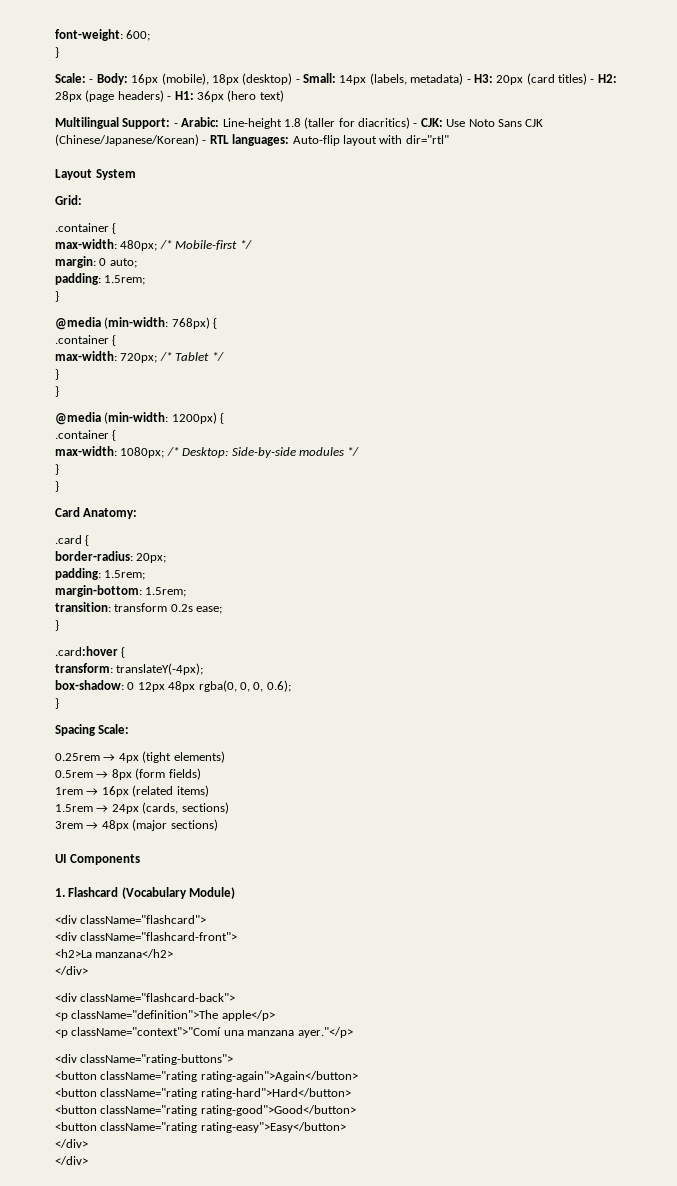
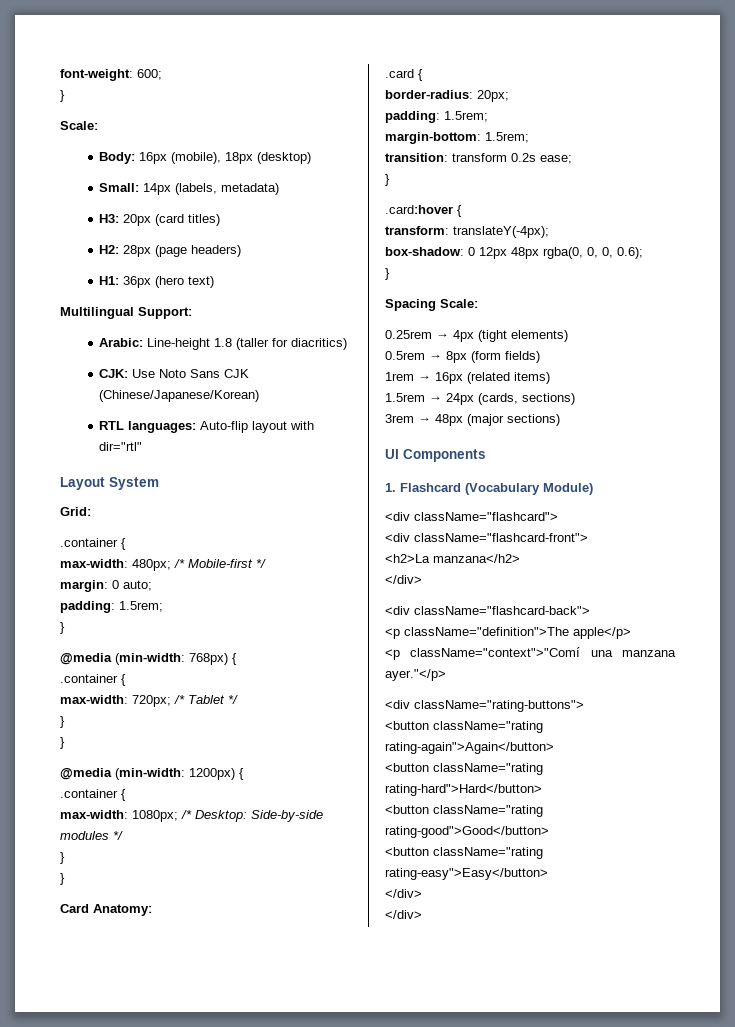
  font-weight: 600;
  }
- Scale: - Body: 16px (mobile), 18px (desktop) - Small: 14px (labels, metadata) - H3: 20px (card titles) - H2: 28px (page headers) - H1: 36px (hero text)
+ Scale:
+ Body: 16px (mobile), 18px (desktop)
+ Small: 14px (labels, metadata)
+ H3: 20px (card titles)
+ H2: 28px (page headers)
+ H1: 36px (hero text)
- Multilingual Support: - Arabic: Line-height 1.8 (taller for diacritics) - CJK: Use Noto Sans CJK (Chinese/Japanese/Korean) - RTL languages: Auto-flip layout with dir="rtl"
+ Multilingual Support:
+ Arabic: Line-height 1.8 (taller for diacritics)
+ CJK: Use Noto Sans CJK (Chinese/Japanese/Korean)
+ RTL languages: Auto-flip layout with dir="rtl"

